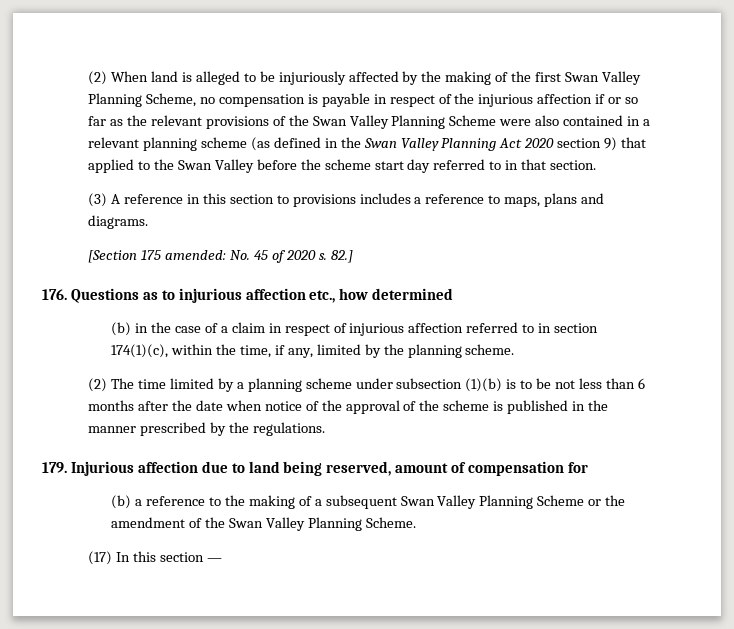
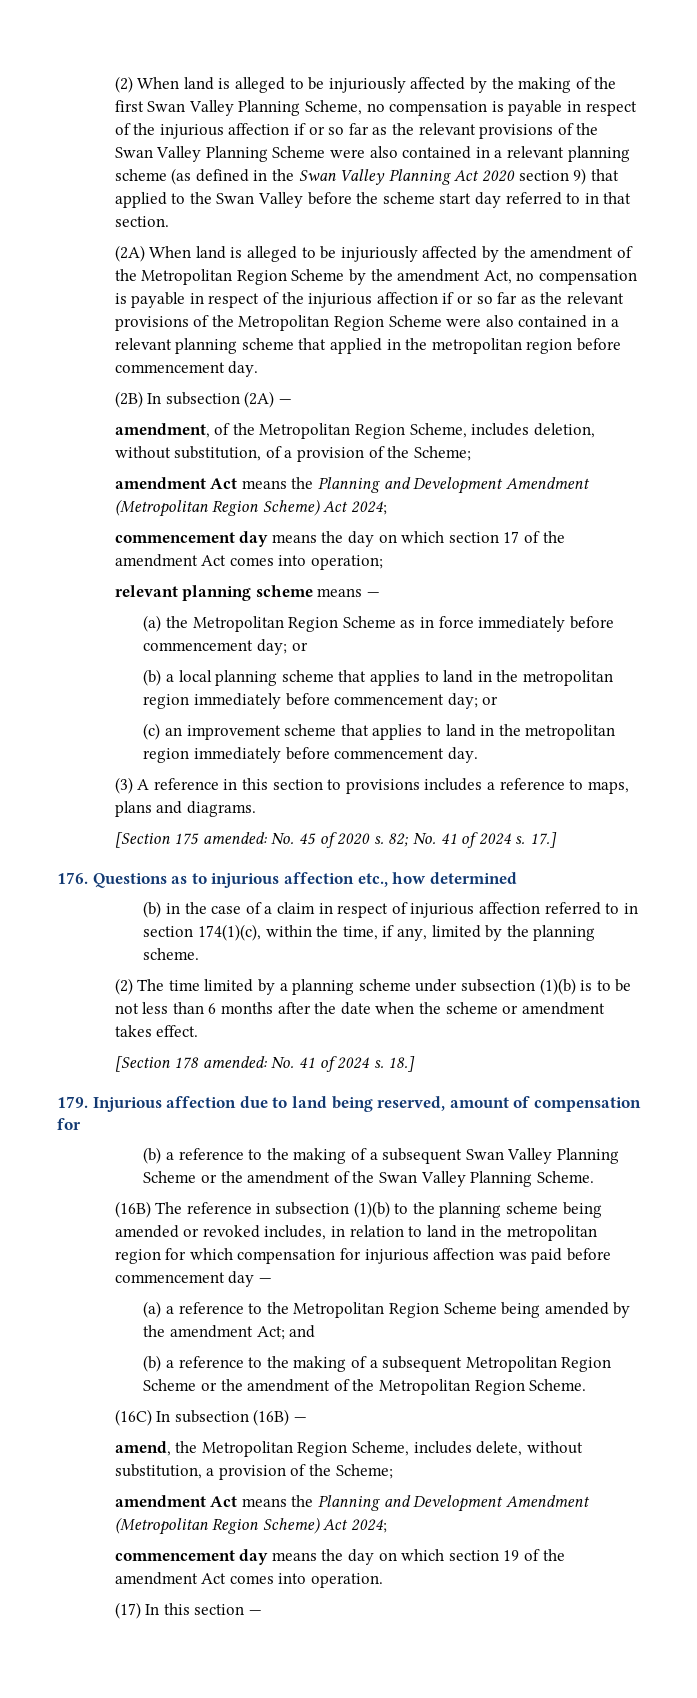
+ (2A) When land is alleged to be injuriously affected by the amendment of the Metropolitan Region Scheme by the amendment Act, no compensation is payable in respect of the injurious affection if or so far as the relevant provisions of the Metropolitan Region Scheme were also contained in a relevant planning scheme that applied in the metropolitan region before commencement day.
+ (2B) In subsection (2A) —
+ amendment, of the Metropolitan Region Scheme, includes deletion, without substitution, of a provision of the Scheme;
+ amendment Act means the Planning and Development Amendment (Metropolitan Region Scheme) Act 2024;
+ commencement day means the day on which section 17 of the amendment Act comes into operation;
+ relevant planning scheme means —
+ (a) the Metropolitan Region Scheme as in force immediately before commencement day; or
+ (b) a local planning scheme that applies to land in the metropolitan region immediately before commencement day; or
+ (c) an improvement scheme that applies to land in the metropolitan region immediately before commencement day.
- 82.]
+ 82; No. 41 of 2024 s. 17.]
- (2) The time limited by a planning scheme under subsection (1)(b) is to be not less than 6 months after the date when notice of the approval of the scheme is published in the manner prescribed by the regulations.
+ (2) The time limited by a planning scheme under subsection (1)(b) is to be not less than 6 months after the date when the scheme or amendment takes effect.
+ [Section 178 amended: No. 41 of 2024 s. 18.]
+ (16B) The reference in subsection (1)(b) to the planning scheme being amended or revoked includes, in relation to land in the metropolitan region for which compensation for injurious affection was paid before commencement day —
+ (a) a reference to the Metropolitan Region Scheme being amended by the amendment Act; and
+ (b) a reference to the making of a subsequent Metropolitan Region Scheme or the amendment of the Metropolitan Region Scheme.
+ (16C) In subsection (16B) —
+ amend, the Metropolitan Region Scheme, includes delete, without substitution, a provision of the Scheme;
+ amendment Act means the Planning and Development Amendment (Metropolitan Region Scheme) Act 2024;
+ commencement day means the day on which section 19 of the amendment Act comes into operation.

